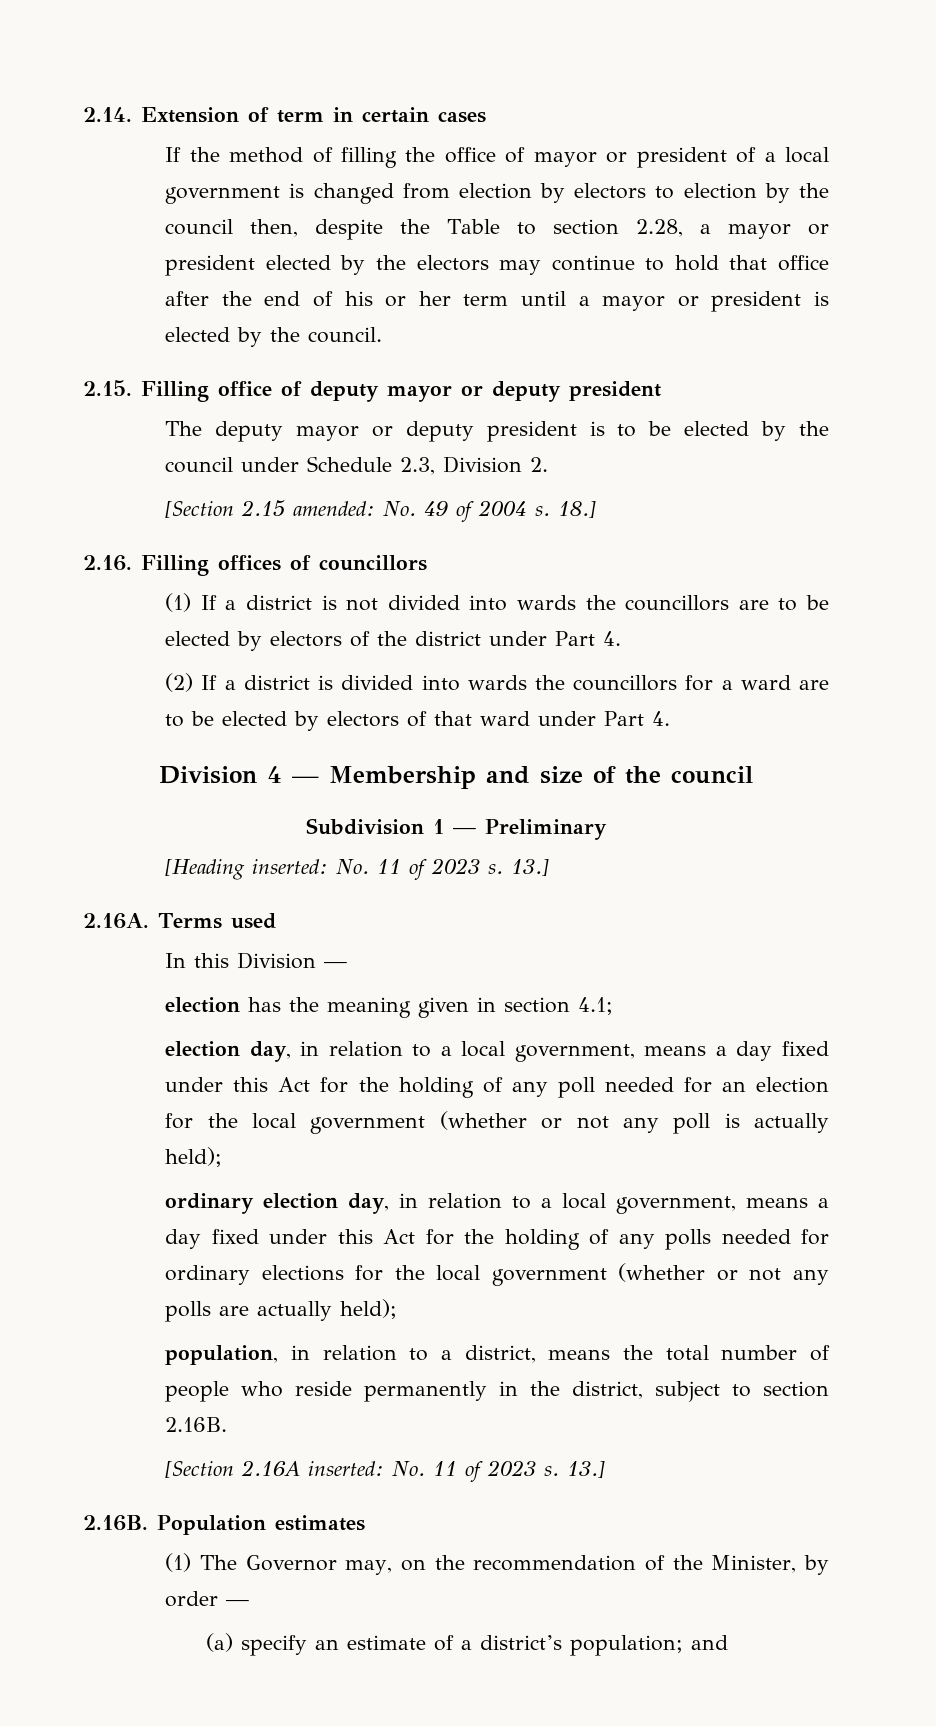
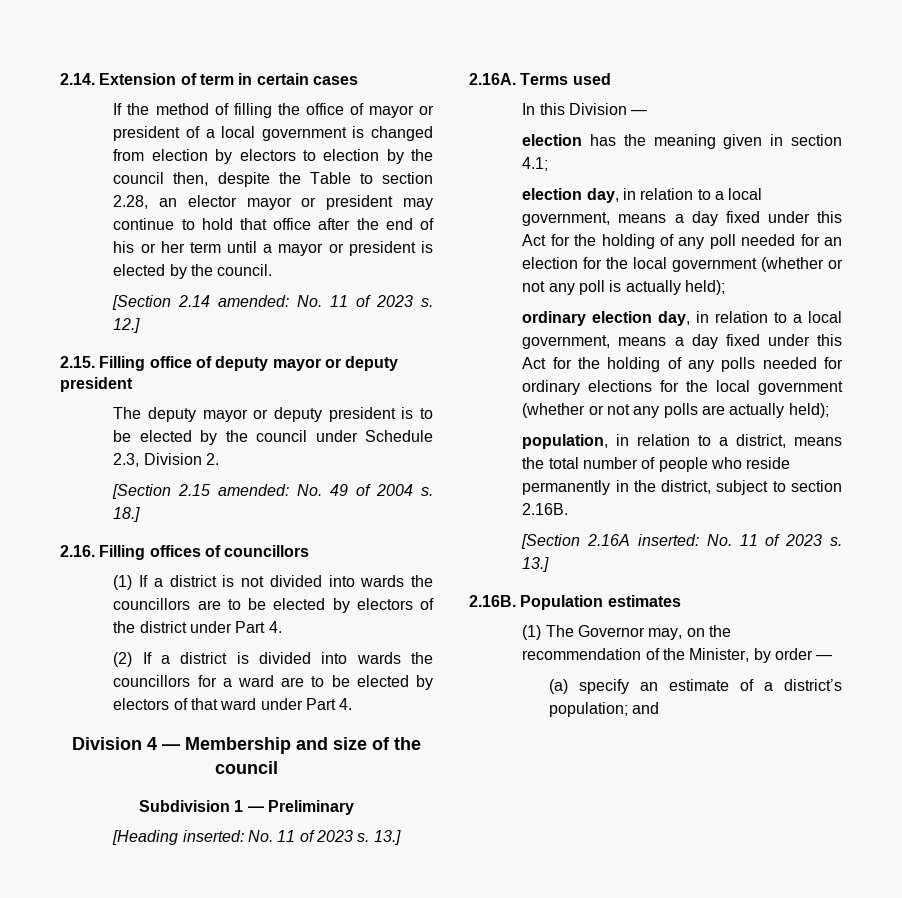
- If the method of filling the office of mayor or president of a local government is changed from election by electors to election by the council then, despite the Table to section 2.28, a mayor or president elected by the electors may continue to hold that office after the end of his or her term until a mayor or president is elected by the council.
+ If the method of filling the office of mayor or president of a local government is changed from election by electors to election by the council then, despite the Table to section 2.28, an elector mayor or president may continue to hold that office after the end of his or her term until a mayor or president is elected by the council.
+ [Section 2.14 amended: No. 11 of 2023 s. 12.]

